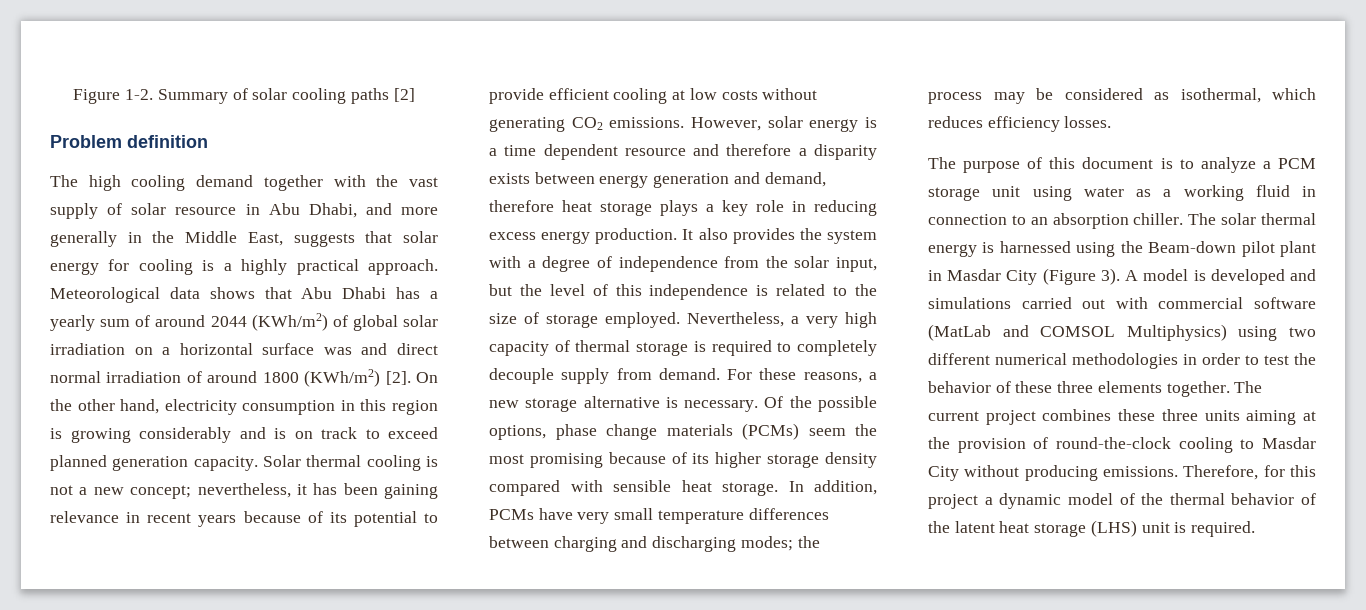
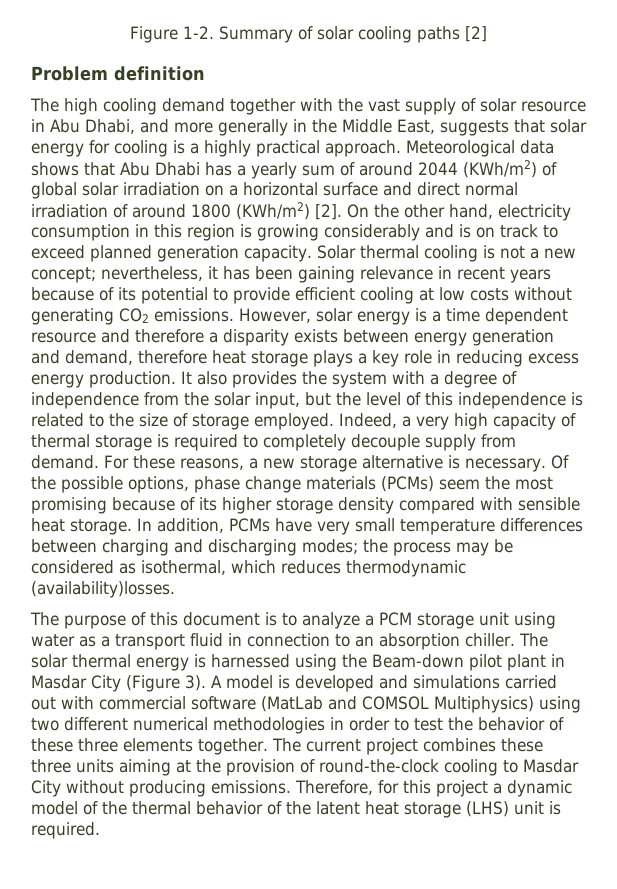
- Meteorological data shows that Abu Dhabi has a yearly sum of around 2044 (KWh/m2) of global solar irradiation on a horizontal surface was and direct normal irradiation of around 1800 (KWh/m2) [2].
+ Meteorological data shows that Abu Dhabi has a yearly sum of around 2044 (KWh/m2) of global solar irradiation on a horizontal surface and direct normal irradiation of around 1800 (KWh/m2) [2].
- Nevertheless, a very high capacity of thermal storage is required to completely decouple supply from demand.
+ Indeed, a very high capacity of thermal storage is required to completely decouple supply from demand.
- In addition, PCMs have very small temperature differences between charging and discharging modes; the process may be considered as isothermal, which reduces efficiency losses.
+ In addition, PCMs have very small temperature differences between charging and discharging modes; the process may be considered as isothermal, which reduces thermodynamic (availability)losses.
- The purpose of this document is to analyze a PCM storage unit using water as a working fluid in connection to an absorption chiller.
+ The purpose of this document is to analyze a PCM storage unit using water as a transport fluid in connection to an absorption chiller.

